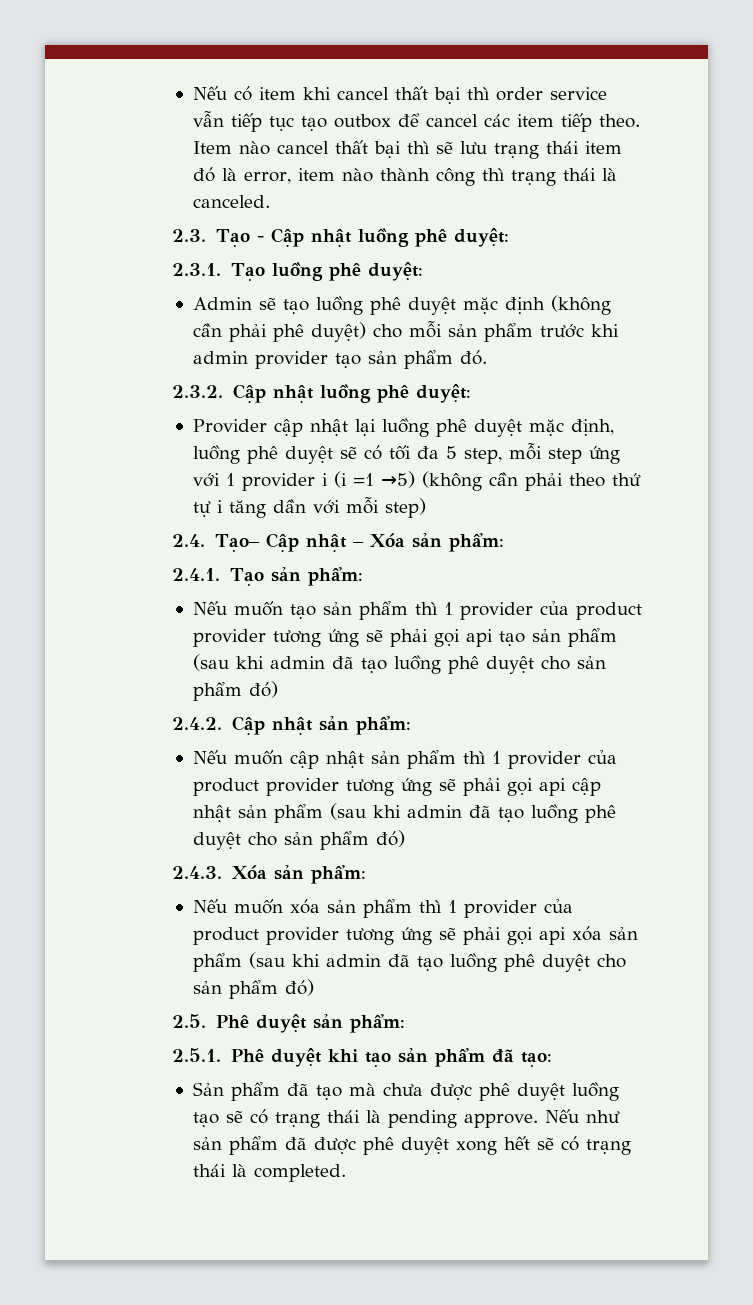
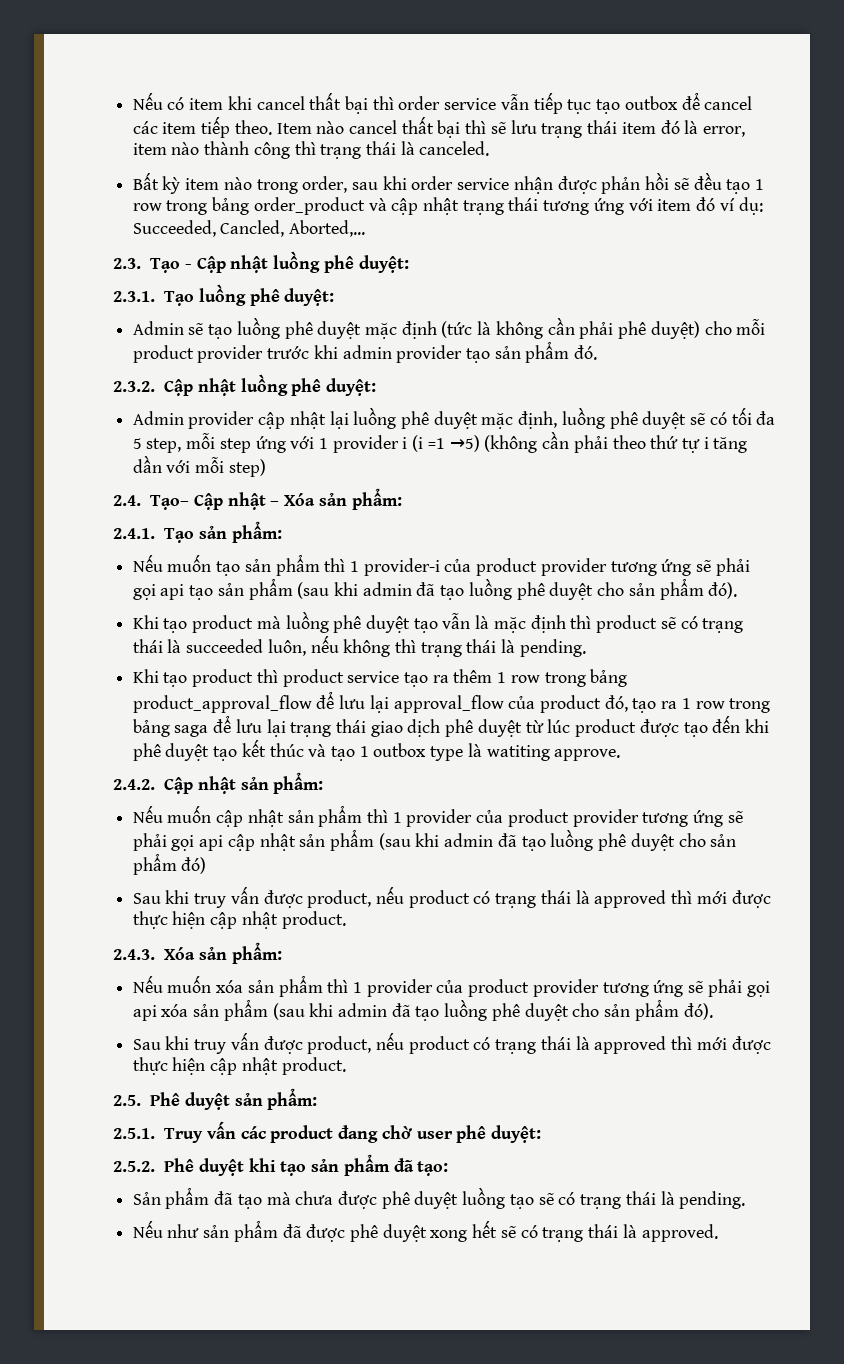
+ Bất kỳ item nào trong order, sau khi order service nhận được phản hồi sẽ đều tạo 1 row trong bảng order_product và cập nhật trạng thái tương ứng với item đó ví dụ: Succeeded, Cancled, Aborted,...
- Admin sẽ tạo luồng phê duyệt mặc định (không cần phải phê duyệt) cho mỗi sản phẩm trước khi admin provider tạo sản phẩm đó.
+ Admin sẽ tạo luồng phê duyệt mặc định (tức là không cần phải phê duyệt) cho mỗi product provider trước khi admin provider tạo sản phẩm đó.
- Provider cập nhật lại luồng phê duyệt mặc định, luồng phê duyệt sẽ có tối đa 5 step, mỗi step ứng với 1 provider i (i =1 →5) (không cần phải theo thứ tự i tăng dần với mỗi step)
+ Admin provider cập nhật lại luồng phê duyệt mặc định, luồng phê duyệt sẽ có tối đa 5 step, mỗi step ứng với 1 provider i (i =1 →5) (không cần phải theo thứ tự i tăng dần với mỗi step)
- Nếu muốn tạo sản phẩm thì 1 provider của product provider tương ứng sẽ phải gọi api tạo sản phẩm (sau khi admin đã tạo luồng phê duyệt cho sản phẩm đó)
+ Nếu muốn tạo sản phẩm thì 1 provider-i của product provider tương ứng sẽ phải gọi api tạo sản phẩm (sau khi admin đã tạo luồng phê duyệt cho sản phẩm đó).
+ Khi tạo product mà luồng phê duyệt tạo vẫn là mặc định thì product sẽ có trạng thái là succeeded luôn, nếu không thì trạng thái là pending.
+ Khi tạo product thì product service tạo ra thêm 1 row trong bảng product_approval_flow để lưu lại approval_flow của product đó, tạo ra 1 row trong bảng saga để lưu lại trạng thái giao dịch phê duyệt từ lúc product được tạo đến khi phê duyệt tạo kết thúc và tạo 1 outbox type là watiting approve.
  Nếu muốn cập nhật sản phẩm thì 1 provider của product provider tương ứng sẽ phải gọi api cập nhật sản phẩm (sau khi admin đã tạo luồng phê duyệt cho sản phẩm đó)
+ Sau khi truy vấn được product, nếu product có trạng thái là approved thì mới được thực hiện cập nhật product.
- Nếu muốn xóa sản phẩm thì 1 provider của product provider tương ứng sẽ phải gọi api xóa sản phẩm (sau khi admin đã tạo luồng phê duyệt cho sản phẩm đó)
+ Nếu muốn xóa sản phẩm thì 1 provider của product provider tương ứng sẽ phải gọi api xóa sản phẩm (sau khi admin đã tạo luồng phê duyệt cho sản phẩm đó).
+ Sau khi truy vấn được product, nếu product có trạng thái là approved thì mới được thực hiện cập nhật product.
- 2.5.1. Phê duyệt khi tạo sản phẩm đã tạo:
+ 2.5.1. Truy vấn các product đang chờ user phê duyệt:
+ 2.5.2. Phê duyệt khi tạo sản phẩm đã tạo:
- Sản phẩm đã tạo mà chưa được phê duyệt luồng tạo sẽ có trạng thái là pending approve. Nếu như sản phẩm đã được phê duyệt xong hết sẽ có trạng thái là completed.
+ Sản phẩm đã tạo mà chưa được phê duyệt luồng tạo sẽ có trạng thái là pending.
+ Nếu như sản phẩm đã được phê duyệt xong hết sẽ có trạng thái là approved.

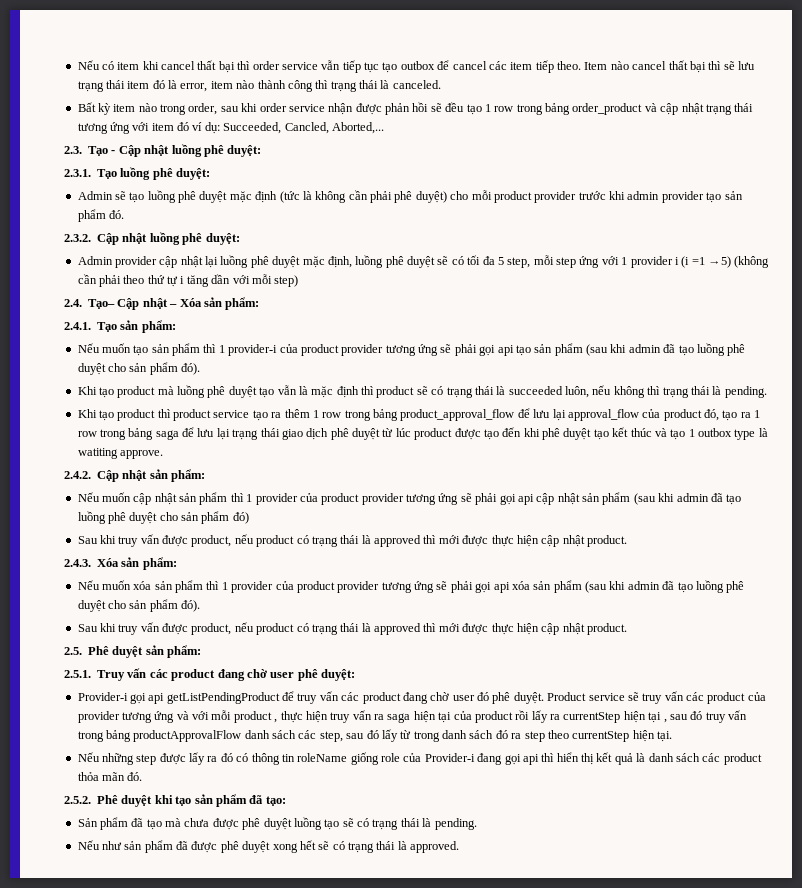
+ Provider-i gọi api getListPendingProduct để truy vấn các product đang chờ user đó phê duyệt. Product service sẽ truy vấn các product của provider tương ứng và với mỗi product , thực hiện truy vấn ra saga hiện tại của product rồi lấy ra currentStep hiện tại , sau đó truy vấn trong bảng productApprovalFlow danh sách các step, sau đó lấy từ trong danh sách đó ra step theo currentStep hiện tại.
+ Nếu những step được lấy ra đó có thông tin roleName giống role của Provider-i đang gọi api thì hiển thị kết quả là danh sách các product thỏa mãn đó.

